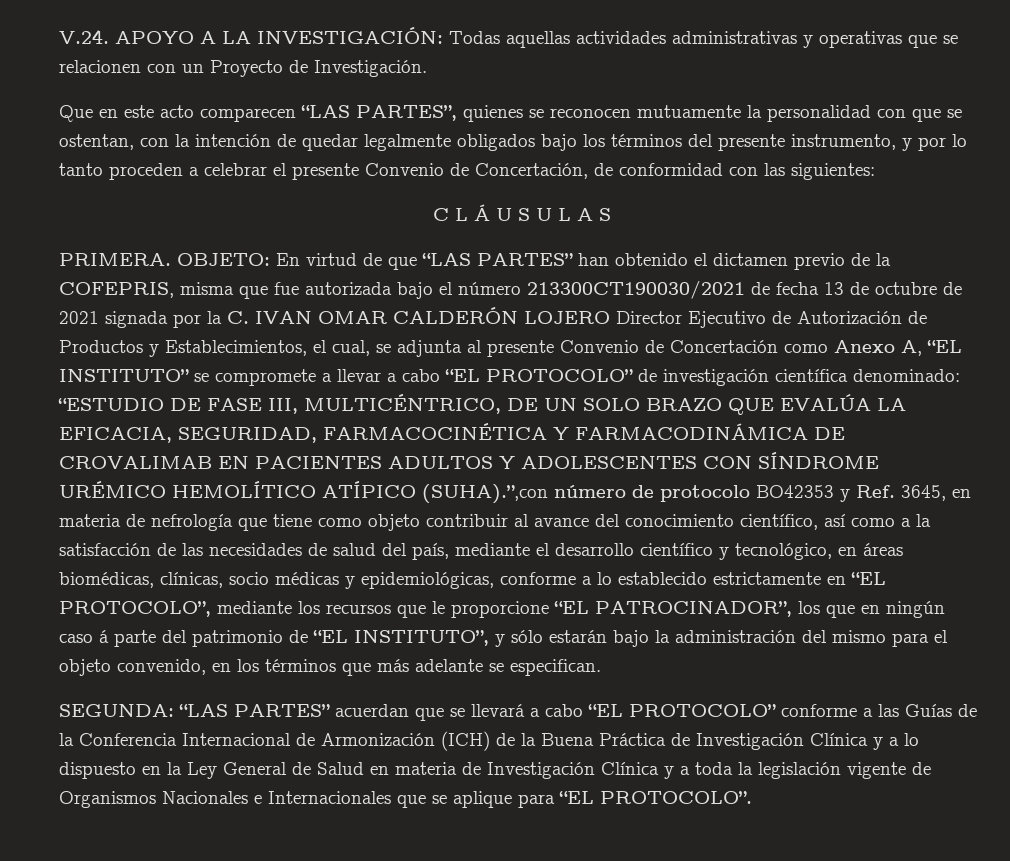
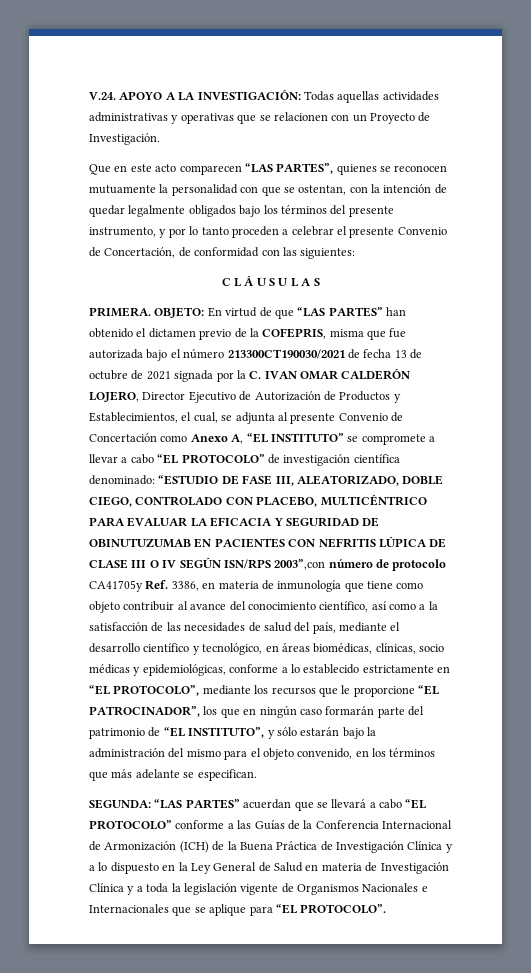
- En virtud de que “LAS PARTES” han obtenido el dictamen previo de la COFEPRIS, misma que fue autorizada bajo el número 213300CT190030/2021 de fecha 13 de octubre de 2021 signada por la C. IVAN OMAR CALDERÓN LOJERO Director Ejecutivo de Autorización de Productos y Establecimientos, el cual, se adjunta al presente Convenio de Concertación como Anexo A, “EL INSTITUTO” se compromete a llevar a cabo “EL PROTOCOLO” de investigación científica denominado:
+ En virtud de que “LAS PARTES” han obtenido el dictamen previo de la COFEPRIS, misma que fue autorizada bajo el número 213300CT190030/2021 de fecha 13 de octubre de 2021 signada por la C. IVAN OMAR CALDERÓN LOJERO, Director Ejecutivo de Autorización de Productos y Establecimientos, el cual, se adjunta al presente Convenio de Concertación como Anexo A, “EL INSTITUTO” se compromete a llevar a cabo “EL PROTOCOLO” de investigación científica denominado:
- “ESTUDIO DE FASE III, MULTICÉNTRICO, DE UN SOLO BRAZO QUE EVALÚA LA EFICACIA, SEGURIDAD, FARMACOCINÉTICA Y FARMACODINÁMICA DE CROVALIMAB EN PACIENTES ADULTOS Y ADOLESCENTES CON SÍNDROME URÉMICO HEMOLÍTICO ATÍPICO (SUHA).”,con número de protocolo BO42353 y Ref. 3645, en materia de nefrología que tiene como objeto contribuir al avance del conocimiento científico, así como a la satisfacción de las necesidades de salud del país, mediante el desarrollo científico y tecnológico, en áreas biomédicas, clínicas, socio médicas y epidemiológicas, conforme a lo establecido estrictamente en “EL PROTOCOLO”, mediante los recursos que le proporcione “EL PATROCINADOR”, los que en ningún caso á parte del patrimonio de “EL INSTITUTO”, y sólo estarán bajo la administración del mismo para el objeto convenido, en los términos que más adelante se especifican.
+ “ESTUDIO DE FASE III, ALEATORIZADO, DOBLE CIEGO, CONTROLADO CON PLACEBO, MULTICÉNTRICO PARA EVALUAR LA EFICACIA Y SEGURIDAD DE OBINUTUZUMAB EN PACIENTES CON NEFRITIS LÚPICA DE CLASE III O IV SEGÚN ISN/RPS 2003”,con número de protocolo CA41705y Ref. 3386, en materia de inmunología que tiene como objeto contribuir al avance del conocimiento científico, así como a la satisfacción de las necesidades de salud del país, mediante el desarrollo científico y tecnológico, en áreas biomédicas, clínicas, socio médicas y epidemiológicas, conforme a lo establecido estrictamente en “EL PROTOCOLO”, mediante los recursos que le proporcione “EL PATROCINADOR”, los que en ningún caso formarán parte del patrimonio de “EL INSTITUTO”, y sólo estarán bajo la administración del mismo para el objeto convenido, en los términos que más adelante se especifican.

